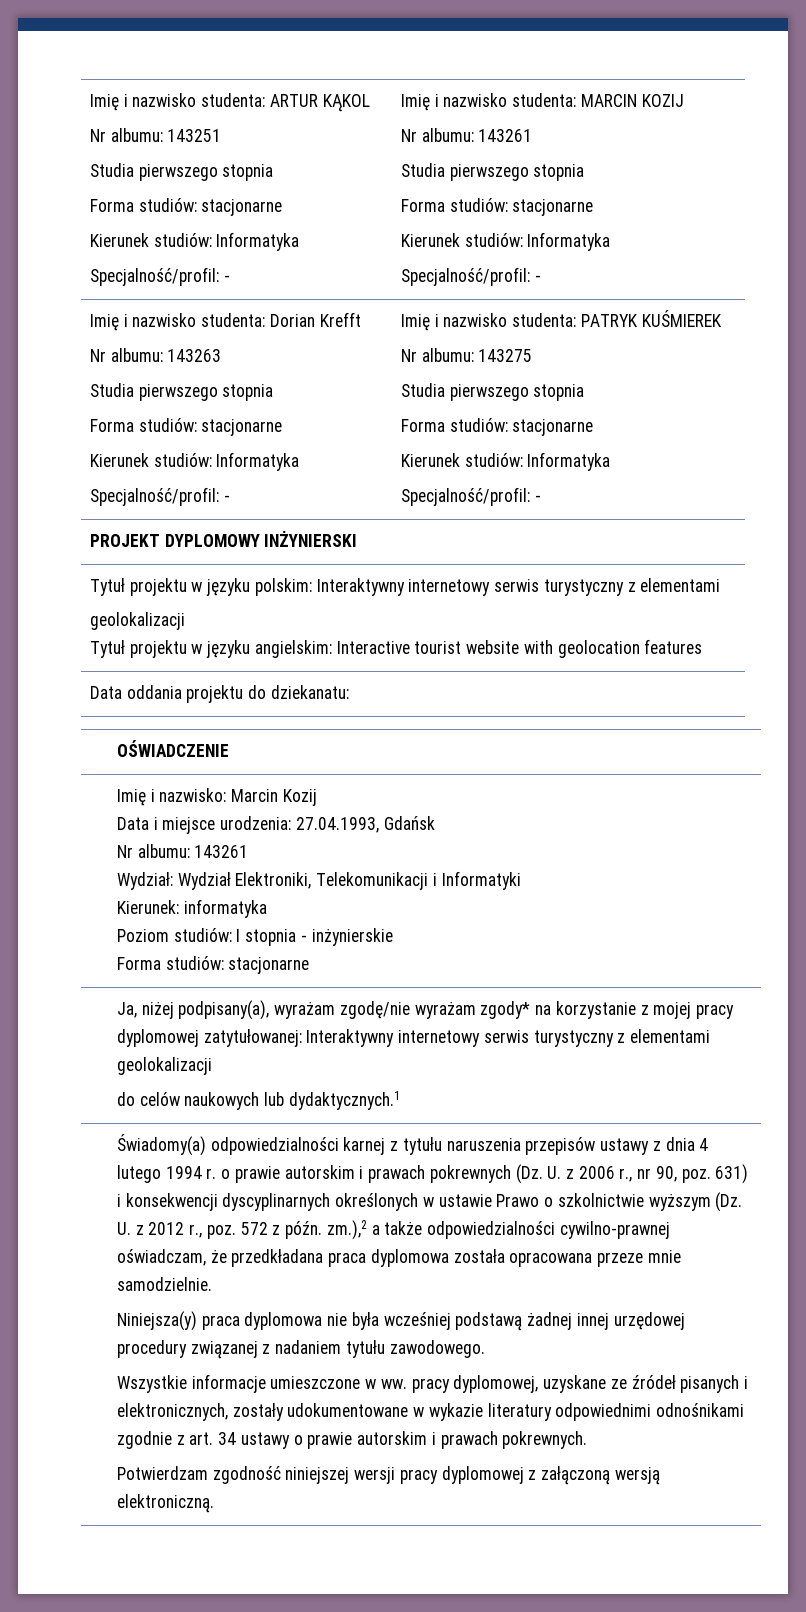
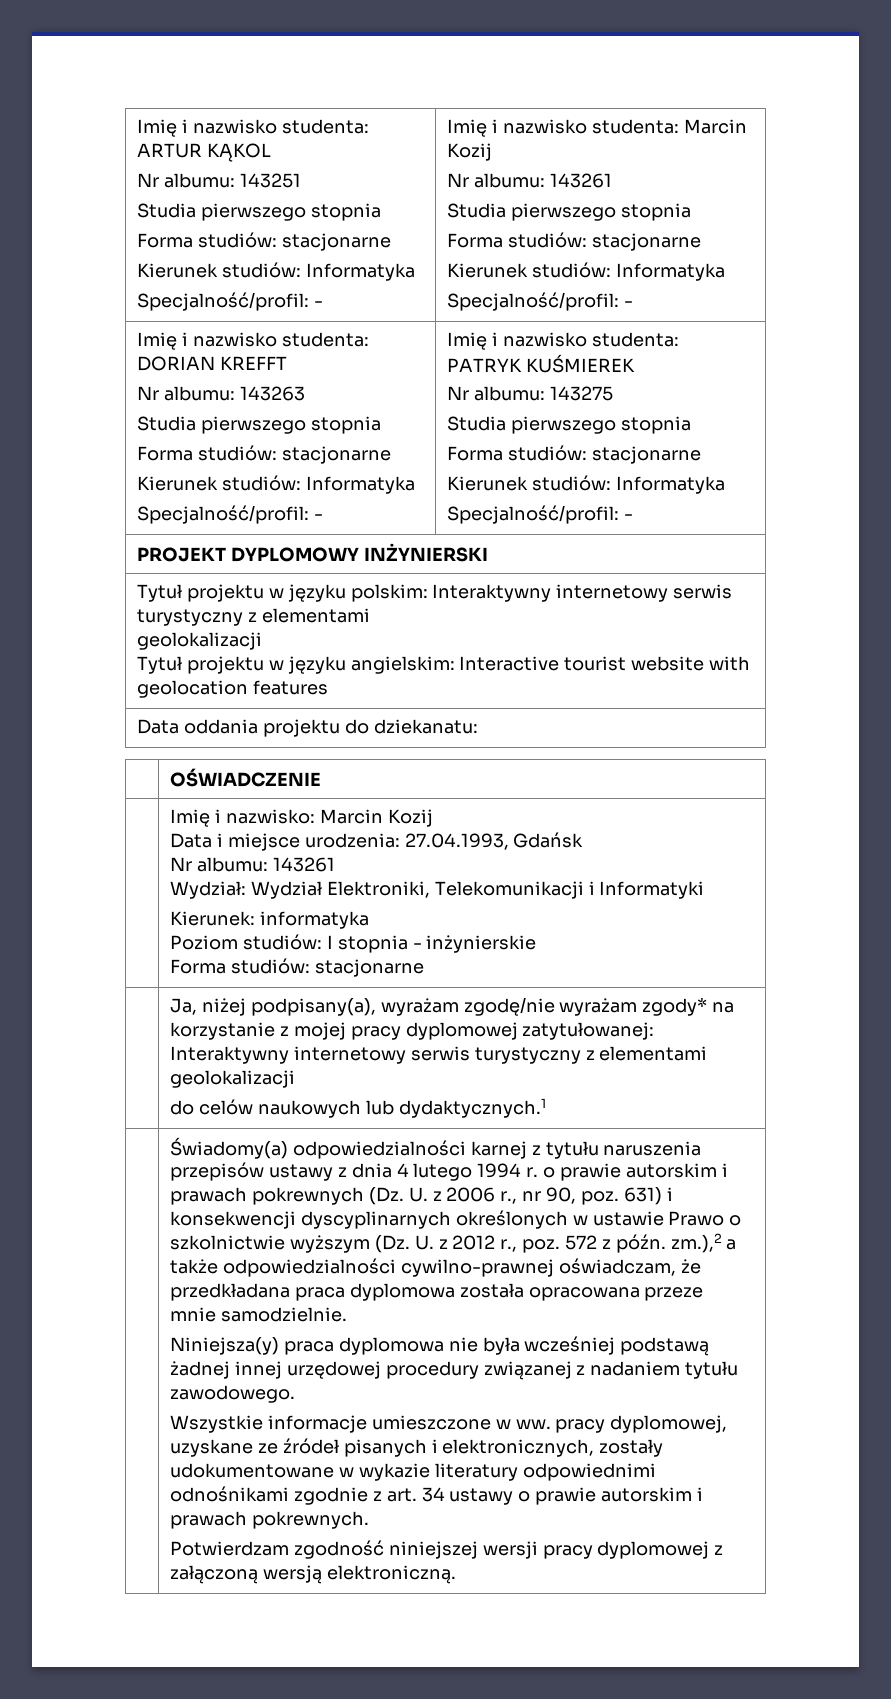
  Imię i nazwisko studenta: ARTUR KĄKOL
  Nr albumu: 143251
  Studia pierwszego stopnia
  Forma studiów: stacjonarne
  Kierunek studiów: Informatyka
- Specjalność/profil: - | Imię i nazwisko studenta: MARCIN KOZIJ
+ Specjalność/profil: - | Imię i nazwisko studenta: Marcin Kozij
- Imię i nazwisko studenta: Dorian Krefft
+ Imię i nazwisko studenta: DORIAN KREFFT

